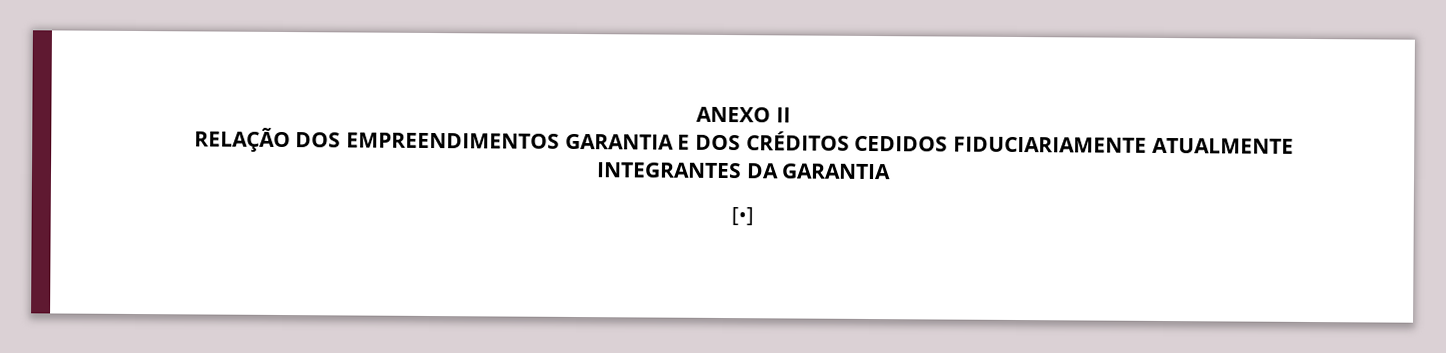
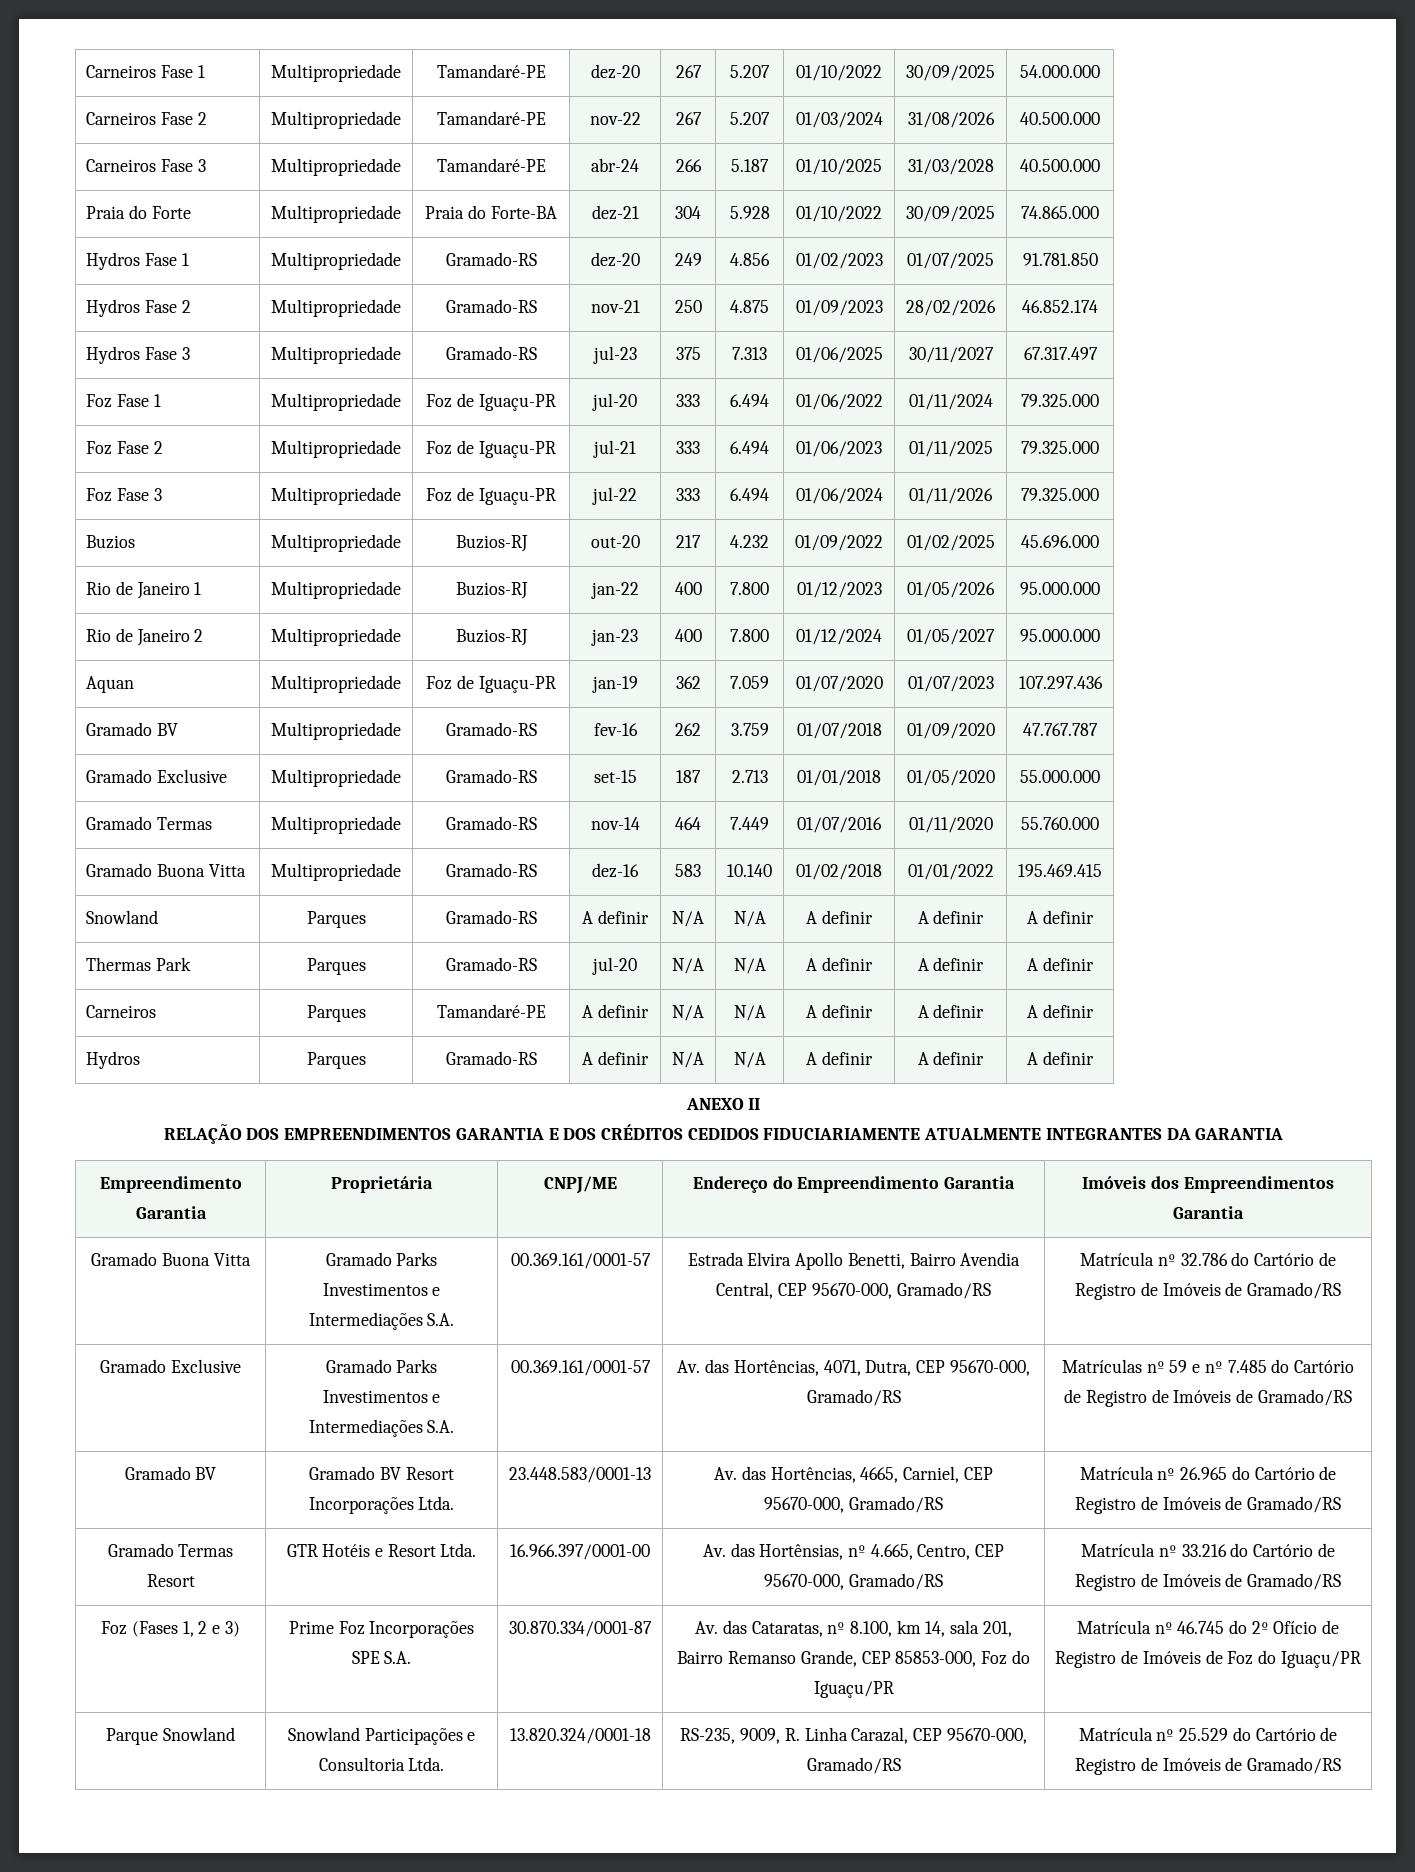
+ Carneiros Fase 1 | Multipropriedade | Tamandaré-PE | dez-20 | 267 | 5.207 | 01/10/2022 | 30/09/2025 | 54.000.000
+ Carneiros Fase 2 | Multipropriedade | Tamandaré-PE | nov-22 | 267 | 5.207 | 01/03/2024 | 31/08/2026 | 40.500.000
+ Carneiros Fase 3 | Multipropriedade | Tamandaré-PE | abr-24 | 266 | 5.187 | 01/10/2025 | 31/03/2028 | 40.500.000
+ Praia do Forte | Multipropriedade | Praia do Forte-BA | dez-21 | 304 | 5.928 | 01/10/2022 | 30/09/2025 | 74.865.000
+ Hydros Fase 1 | Multipropriedade | Gramado-RS | dez-20 | 249 | 4.856 | 01/02/2023 | 01/07/2025 | 91.781.850
+ Hydros Fase 2 | Multipropriedade | Gramado-RS | nov-21 | 250 | 4.875 | 01/09/2023 | 28/02/2026 | 46.852.174
+ Hydros Fase 3 | Multipropriedade | Gramado-RS | jul-23 | 375 | 7.313 | 01/06/2025 | 30/11/2027 | 67.317.497
+ Foz Fase 1 | Multipropriedade | Foz de Iguaçu-PR | jul-20 | 333 | 6.494 | 01/06/2022 | 01/11/2024 | 79.325.000
+ Foz Fase 2 | Multipropriedade | Foz de Iguaçu-PR | jul-21 | 333 | 6.494 | 01/06/2023 | 01/11/2025 | 79.325.000
+ Foz Fase 3 | Multipropriedade | Foz de Iguaçu-PR | jul-22 | 333 | 6.494 | 01/06/2024 | 01/11/2026 | 79.325.000
+ Buzios | Multipropriedade | Buzios-RJ | out-20 | 217 | 4.232 | 01/09/2022 | 01/02/2025 | 45.696.000
+ Rio de Janeiro 1 | Multipropriedade | Buzios-RJ | jan-22 | 400 | 7.800 | 01/12/2023 | 01/05/2026 | 95.000.000
+ Rio de Janeiro 2 | Multipropriedade | Buzios-RJ | jan-23 | 400 | 7.800 | 01/12/2024 | 01/05/2027 | 95.000.000
+ Aquan | Multipropriedade | Foz de Iguaçu-PR | jan-19 | 362 | 7.059 | 01/07/2020 | 01/07/2023 | 107.297.436
+ Gramado BV | Multipropriedade | Gramado-RS | fev-16 | 262 | 3.759 | 01/07/2018 | 01/09/2020 | 47.767.787
+ Gramado Exclusive | Multipropriedade | Gramado-RS | set-15 | 187 | 2.713 | 01/01/2018 | 01/05/2020 | 55.000.000
+ Gramado Termas | Multipropriedade | Gramado-RS | nov-14 | 464 | 7.449 | 01/07/2016 | 01/11/2020 | 55.760.000
+ Gramado Buona Vitta | Multipropriedade | Gramado-RS | dez-16 | 583 | 10.140 | 01/02/2018 | 01/01/2022 | 195.469.415
+ Snowland | Parques | Gramado-RS | A definir | N/A | N/A | A definir | A definir | A definir
+ Thermas Park | Parques | Gramado-RS | jul-20 | N/A | N/A | A definir | A definir | A definir
+ Carneiros | Parques | Tamandaré-PE | A definir | N/A | N/A | A definir | A definir | A definir
+ Hydros | Parques | Gramado-RS | A definir | N/A | N/A | A definir | A definir | A definir
- [•]
+ Empreendimento Garantia | Proprietária | CNPJ/ME | Endereço do Empreendimento Garantia | Imóveis dos Empreendimentos Garantia
+ Gramado Buona Vitta | Gramado Parks Investimentos e Intermediações S.A. | 00.369.161/0001-57 | Estrada Elvira Apollo Benetti, Bairro Avendia Central, CEP 95670-000, Gramado/RS | Matrícula nº 32.786 do Cartório de Registro de Imóveis de Gramado/RS
+ Gramado Exclusive | Gramado Parks Investimentos e Intermediações S.A. | 00.369.161/0001-57 | Av. das Hortências, 4071, Dutra, CEP 95670-000, Gramado/RS | Matrículas nº 59 e nº 7.485 do Cartório de Registro de Imóveis de Gramado/RS
+ Gramado BV | Gramado BV Resort Incorporações Ltda. | 23.448.583/0001-13 | Av. das Hortências, 4665, Carniel, CEP 95670-000, Gramado/RS | Matrícula nº 26.965 do Cartório de Registro de Imóveis de Gramado/RS
+ Gramado Termas Resort | GTR Hotéis e Resort Ltda. | 16.966.397/0001-00 | Av. das Hortênsias, nº 4.665, Centro, CEP 95670-000, Gramado/RS | Matrícula nº 33.216 do Cartório de Registro de Imóveis de Gramado/RS
+ Foz (Fases 1, 2 e 3) | Prime Foz Incorporações SPE S.A. | 30.870.334/0001-87 | Av. das Cataratas, nº 8.100, km 14, sala 201, Bairro Remanso Grande, CEP 85853-000, Foz do Iguaçu/PR | Matrícula nº 46.745 do 2º Ofício de Registro de Imóveis de Foz do Iguaçu/PR
+ Parque Snowland | Snowland Participações e Consultoria Ltda. | 13.820.324/0001-18 | RS-235, 9009, R. Linha Carazal, CEP 95670-000, Gramado/RS | Matrícula nº 25.529 do Cartório de Registro de Imóveis de Gramado/RS

